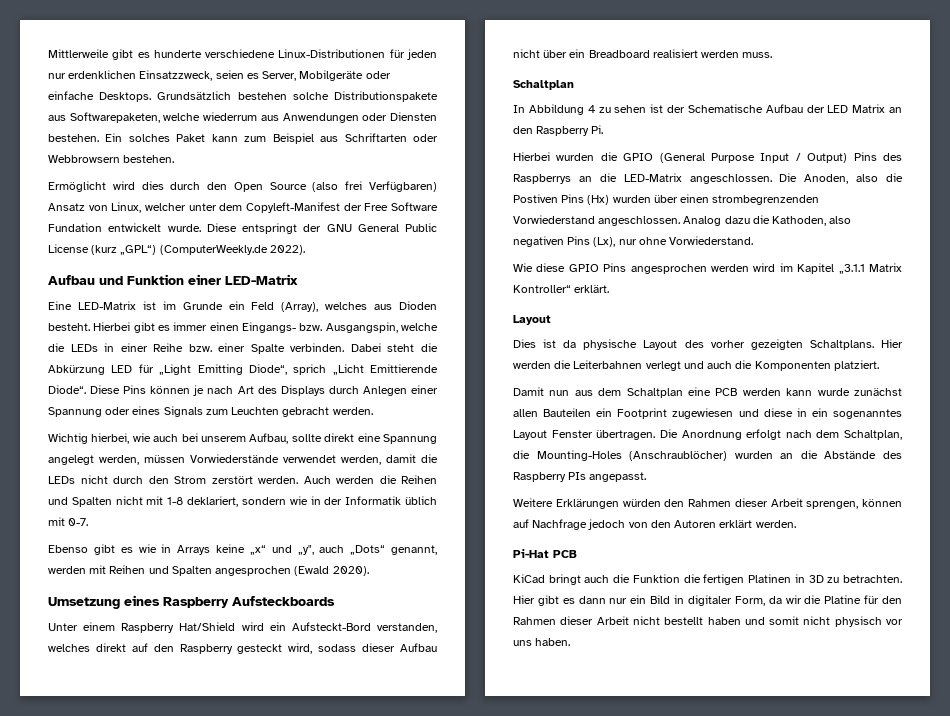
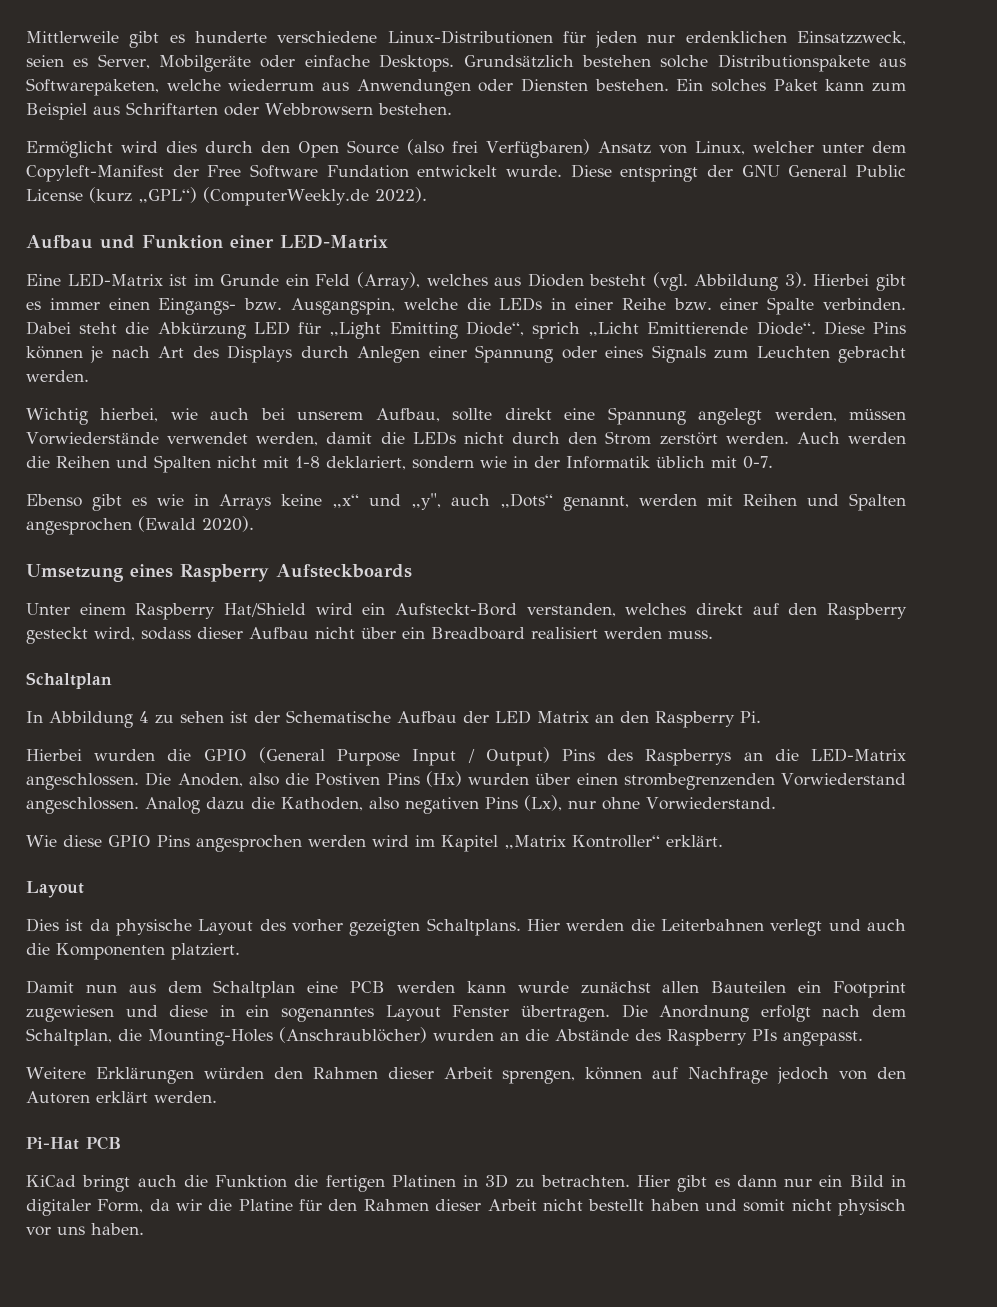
- Eine LED-Matrix ist im Grunde ein Feld (Array), welches aus Dioden besteht.
+ Eine LED-Matrix ist im Grunde ein Feld (Array), welches aus Dioden besteht (vgl. Abbildung 3).
- Wie diese GPIO Pins angesprochen werden wird im Kapitel „3.1.1 Matrix Kontroller“ erklärt.
+ Wie diese GPIO Pins angesprochen werden wird im Kapitel „Matrix Kontroller“ erklärt.

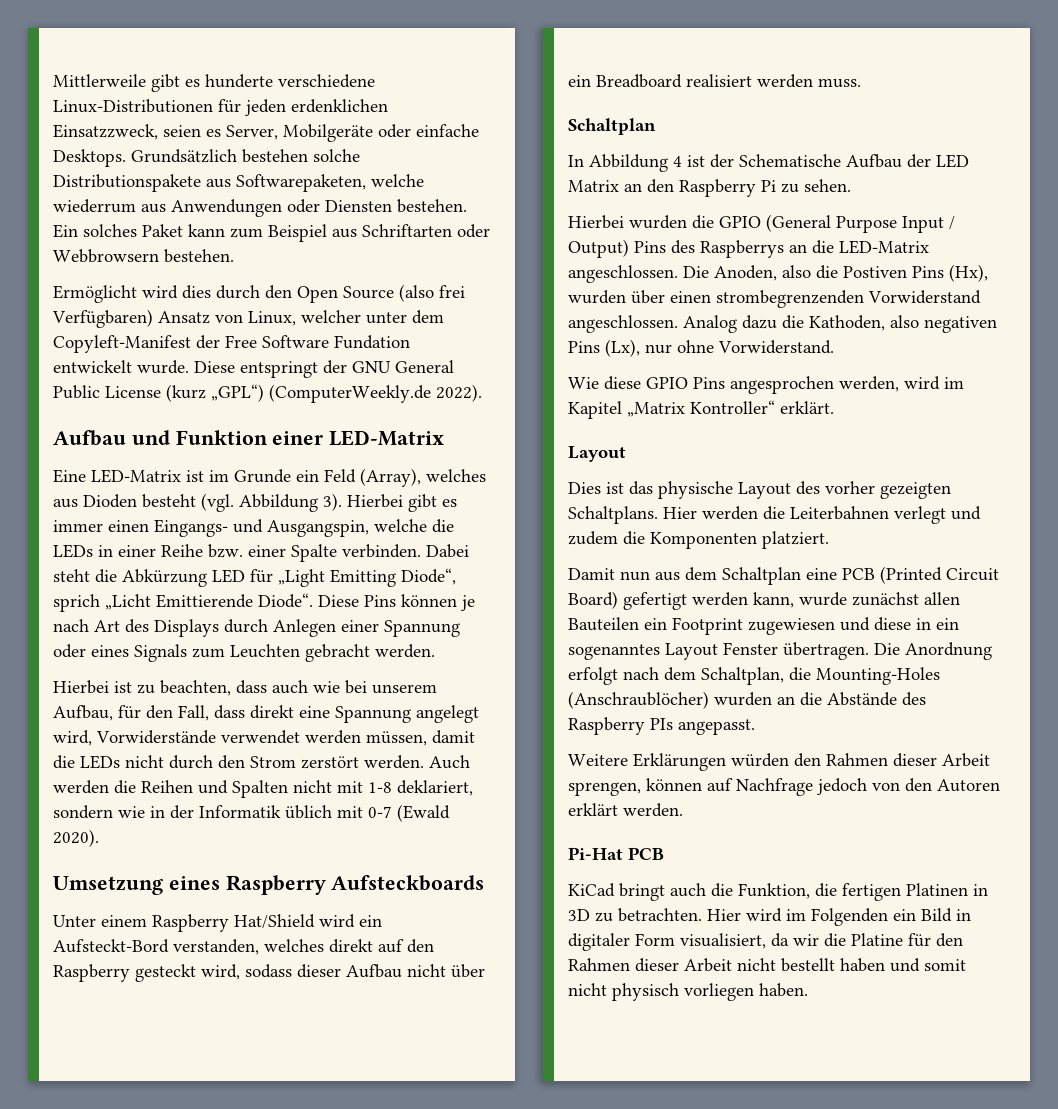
- Mittlerweile gibt es hunderte verschiedene Linux-Distributionen für jeden nur erdenklichen Einsatzzweck, seien es Server, Mobilgeräte oder einfache Desktops.
+ Mittlerweile gibt es hunderte verschiedene Linux-Distributionen für jeden erdenklichen Einsatzzweck, seien es Server, Mobilgeräte oder einfache Desktops.
- Hierbei gibt es immer einen Eingangs- bzw. Ausgangspin, welche die LEDs in einer Reihe bzw. einer Spalte verbinden.
+ Hierbei gibt es immer einen Eingangs- und Ausgangspin, welche die LEDs in einer Reihe bzw. einer Spalte verbinden.
- Wichtig hierbei, wie auch bei unserem Aufbau, sollte direkt eine Spannung angelegt werden, müssen Vorwiederstände verwendet werden, damit die LEDs nicht durch den Strom zerstört werden.
+ Hierbei ist zu beachten, dass auch wie bei unserem Aufbau, für den Fall, dass direkt eine Spannung angelegt wird, Vorwiderstände verwendet werden müssen, damit die LEDs nicht durch den Strom zerstört werden.
- Auch werden die Reihen und Spalten nicht mit 1-8 deklariert, sondern wie in der Informatik üblich mit 0-7.
- Ebenso gibt es wie in Arrays keine „x“ und „y", auch „Dots“ genannt, werden mit Reihen und Spalten angesprochen (Ewald 2020).
+ Auch werden die Reihen und Spalten nicht mit 1-8 deklariert, sondern wie in der Informatik üblich mit 0-7 (Ewald 2020).
- In Abbildung 4 zu sehen ist der Schematische Aufbau der LED Matrix an den Raspberry Pi.
+ In Abbildung 4 ist der Schematische Aufbau der LED Matrix an den Raspberry Pi zu sehen.
- Die Anoden, also die Postiven Pins (Hx) wurden über einen strombegrenzenden Vorwiederstand angeschlossen.
+ Die Anoden, also die Postiven Pins (Hx), wurden über einen strombegrenzenden Vorwiderstand angeschlossen.
- Analog dazu die Kathoden, also negativen Pins (Lx), nur ohne Vorwiederstand.
+ Analog dazu die Kathoden, also negativen Pins (Lx), nur ohne Vorwiderstand.
- Wie diese GPIO Pins angesprochen werden wird im Kapitel „Matrix Kontroller“ erklärt.
+ Wie diese GPIO Pins angesprochen werden, wird im Kapitel „Matrix Kontroller“ erklärt.
- Dies ist da physische Layout des vorher gezeigten Schaltplans.
+ Dies ist das physische Layout des vorher gezeigten Schaltplans.
- Hier werden die Leiterbahnen verlegt und auch die Komponenten platziert.
+ Hier werden die Leiterbahnen verlegt und zudem die Komponenten platziert.
- Damit nun aus dem Schaltplan eine PCB werden kann wurde zunächst allen Bauteilen ein Footprint zugewiesen und diese in ein sogenanntes Layout Fenster übertragen.
+ Damit nun aus dem Schaltplan eine PCB (Printed Circuit Board) gefertigt werden kann, wurde zunächst allen Bauteilen ein Footprint zugewiesen und diese in ein sogenanntes Layout Fenster übertragen.
- KiCad bringt auch die Funktion die fertigen Platinen in 3D zu betrachten.
+ KiCad bringt auch die Funktion, die fertigen Platinen in 3D zu betrachten.
- Hier gibt es dann nur ein Bild in digitaler Form, da wir die Platine für den Rahmen dieser Arbeit nicht bestellt haben und somit nicht physisch vor uns haben.
+ Hier wird im Folgenden ein Bild in digitaler Form visualisiert, da wir die Platine für den Rahmen dieser Arbeit nicht bestellt haben und somit nicht physisch vorliegen haben.

